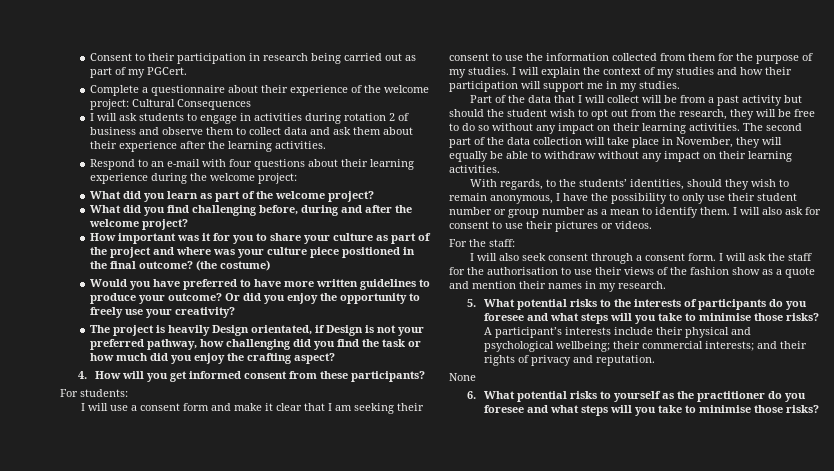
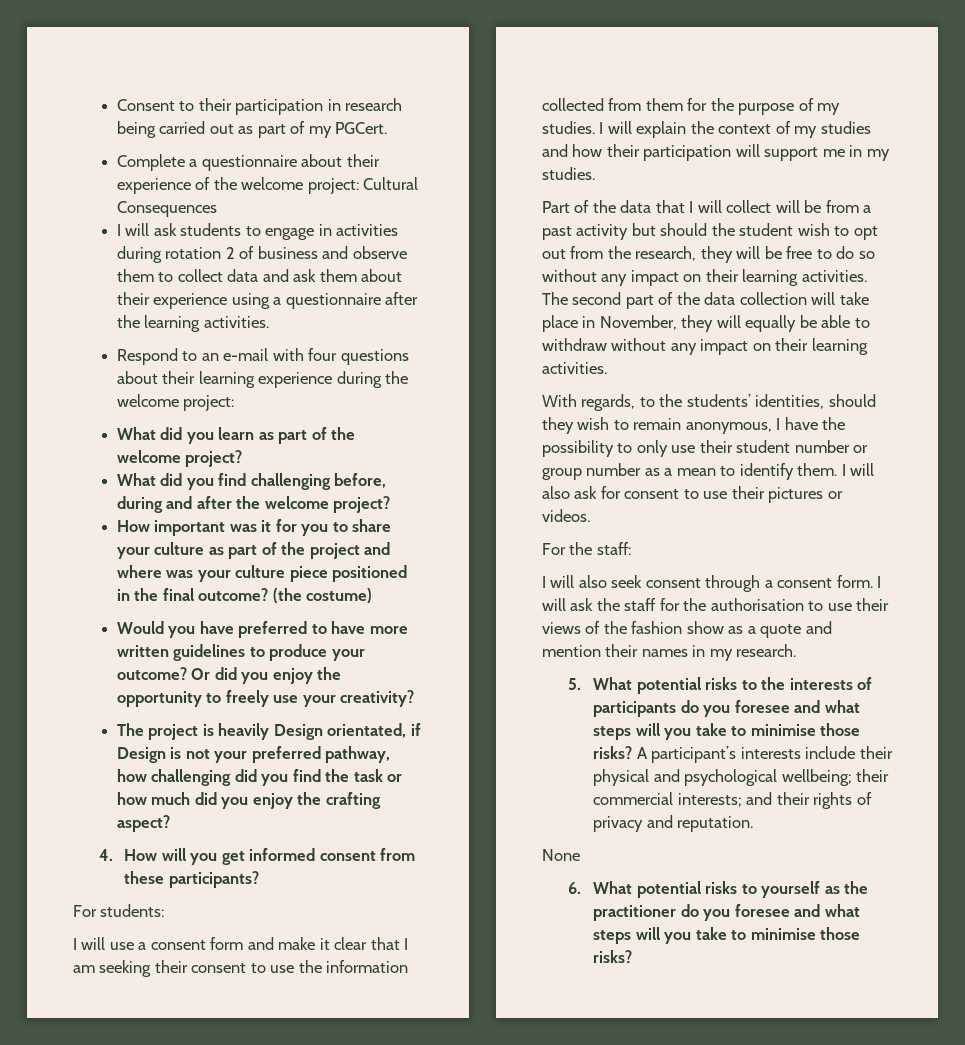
- I will ask students to engage in activities during rotation 2 of business and observe them to collect data and ask them about their experience after the learning activities.
+ I will ask students to engage in activities during rotation 2 of business and observe them to collect data and ask them about their experience using a questionnaire after the learning activities.

